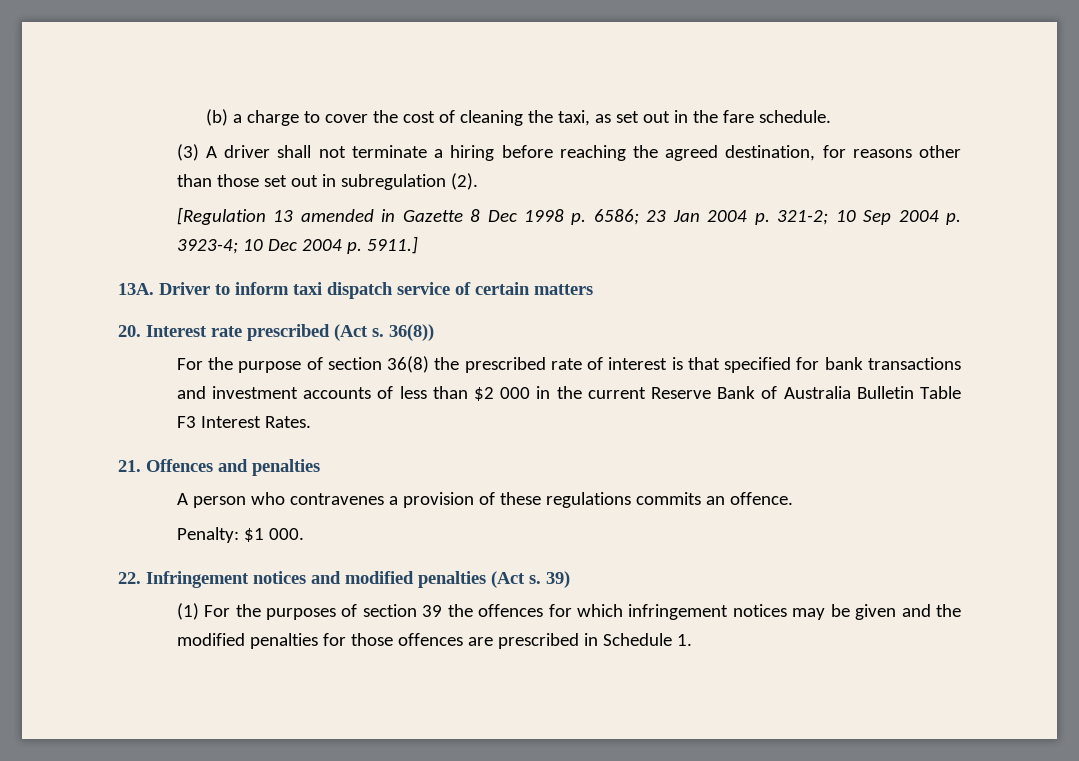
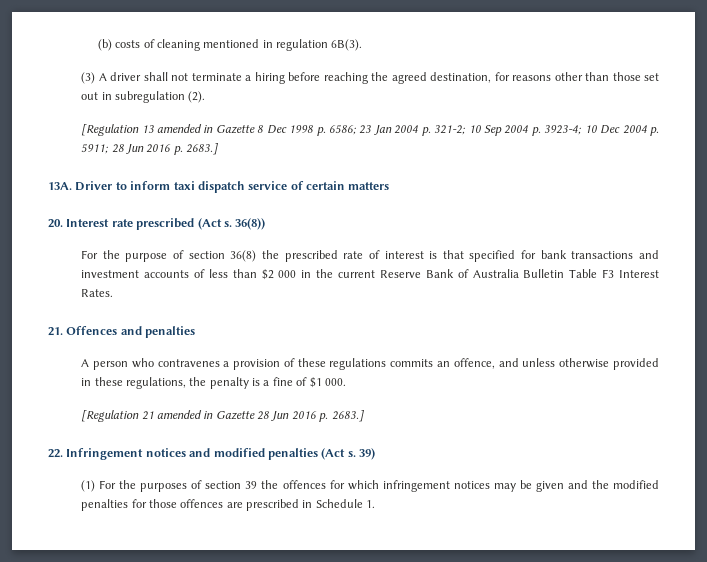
- (b) a charge to cover the cost of cleaning the taxi, as set out in the fare schedule.
+ (b) costs of cleaning mentioned in regulation 6B(3).
- [Regulation 13 amended in Gazette 8 Dec 1998 p. 6586; 23 Jan 2004 p. 321-2; 10 Sep 2004 p. 3923-4; 10 Dec 2004 p. 5911.]
+ [Regulation 13 amended in Gazette 8 Dec 1998 p. 6586; 23 Jan 2004 p. 321-2; 10 Sep 2004 p. 3923-4; 10 Dec 2004 p. 5911; 28 Jun 2016 p. 2683.]
- A person who contravenes a provision of these regulations commits an offence.
- Penalty: $1 000.
+ A person who contravenes a provision of these regulations commits an offence, and unless otherwise provided in these regulations, the penalty is a fine of $1 000.
+ [Regulation 21 amended in Gazette 28 Jun 2016 p. 2683.]

